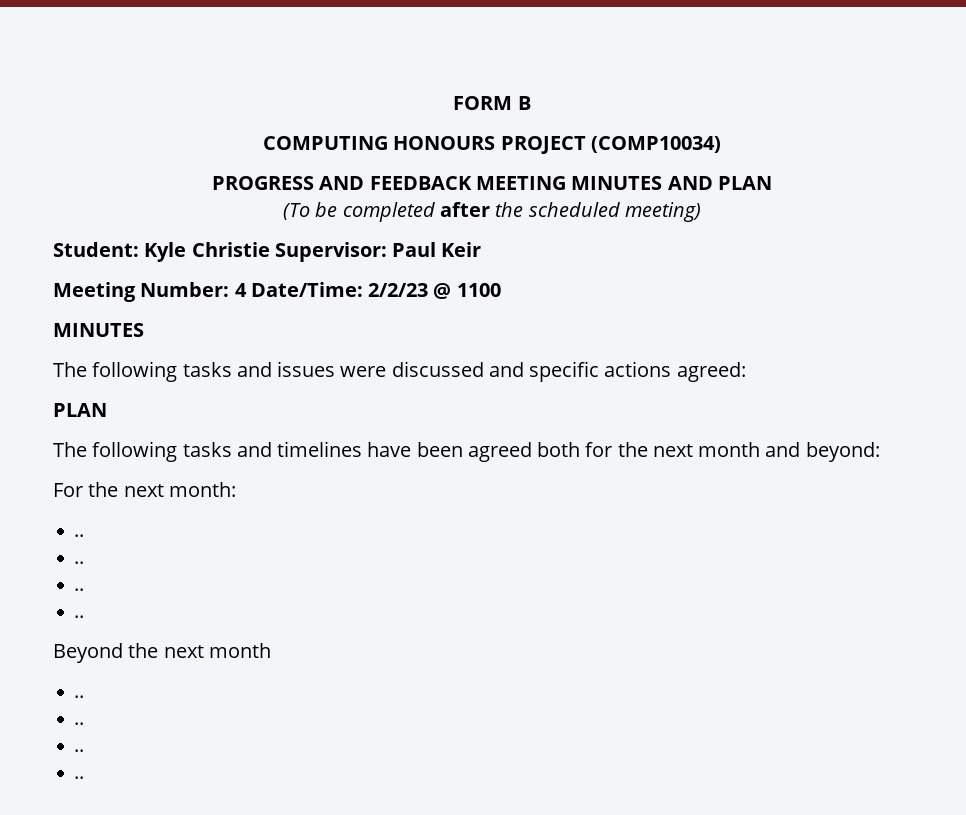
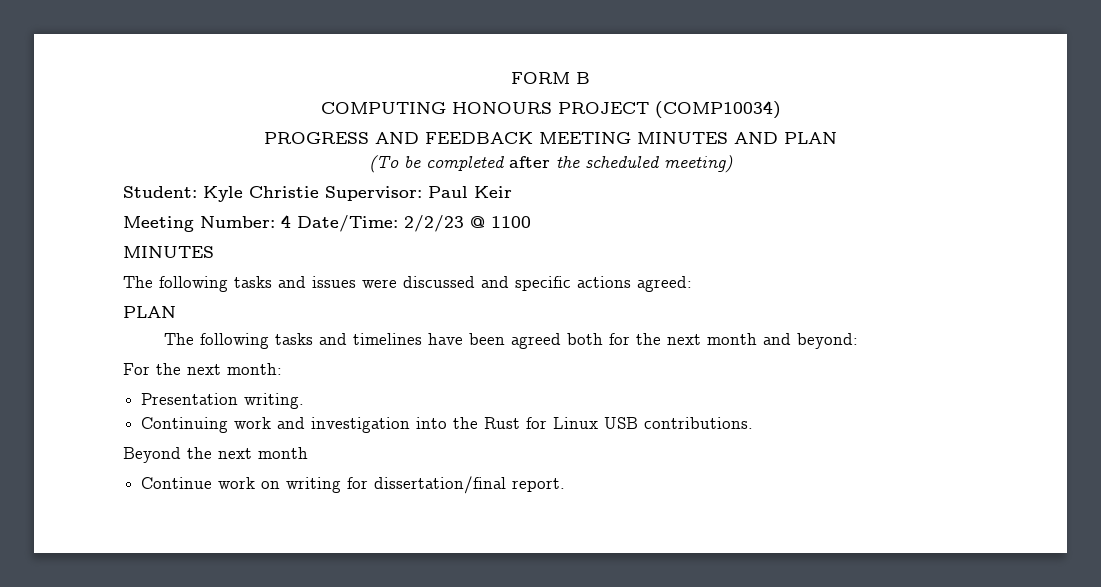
  For the next month:
- ..
- ..
- ..
- ..
+ Presentation writing.
+ Continuing work and investigation into the Rust for Linux USB contributions.
  Beyond the next month
- ..
- ..
- ..
- ..
+ Continue work on writing for dissertation/final report.

